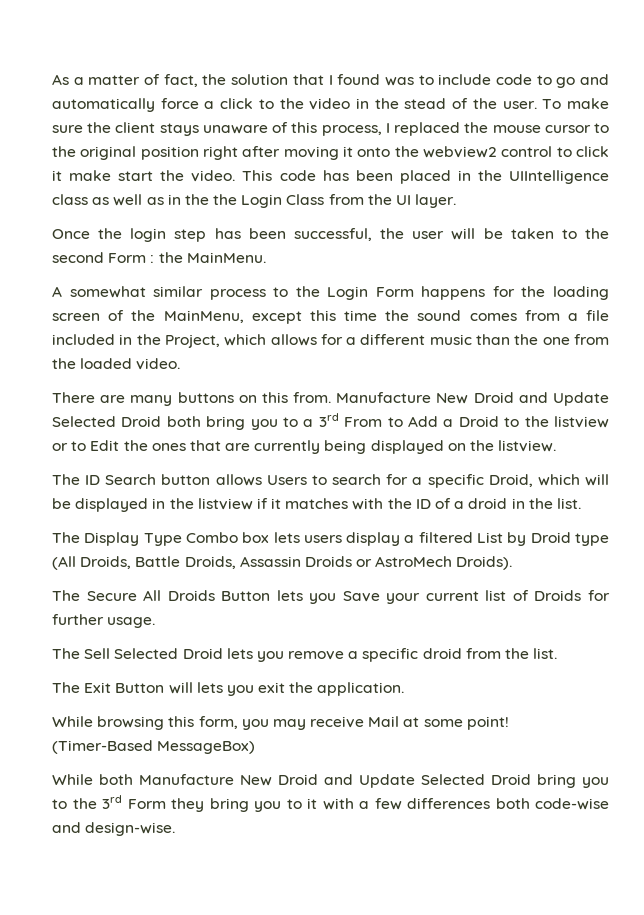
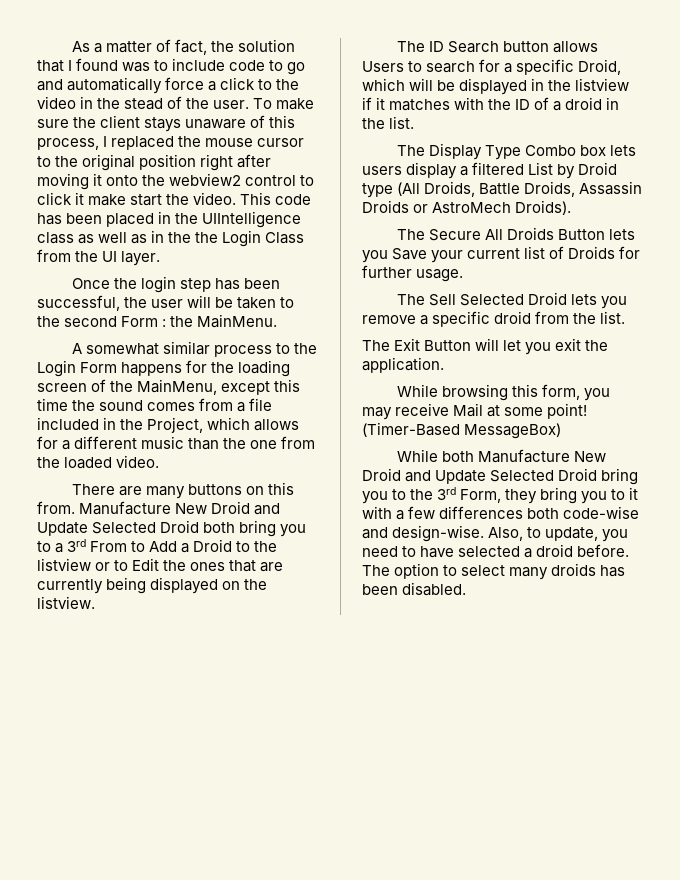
- The Exit Button will lets you exit the application.
+ The Exit Button will let you exit the application.
- While both Manufacture New Droid and Update Selected Droid bring you to the 3rd Form they bring you to it with a few differences both code-wise and design-wise.
+ While both Manufacture New Droid and Update Selected Droid bring you to the 3rd Form, they bring you to it with a few differences both code-wise and design-wise.
+ Also, to update, you need to have selected a droid before. The option to select many droids has been disabled.

